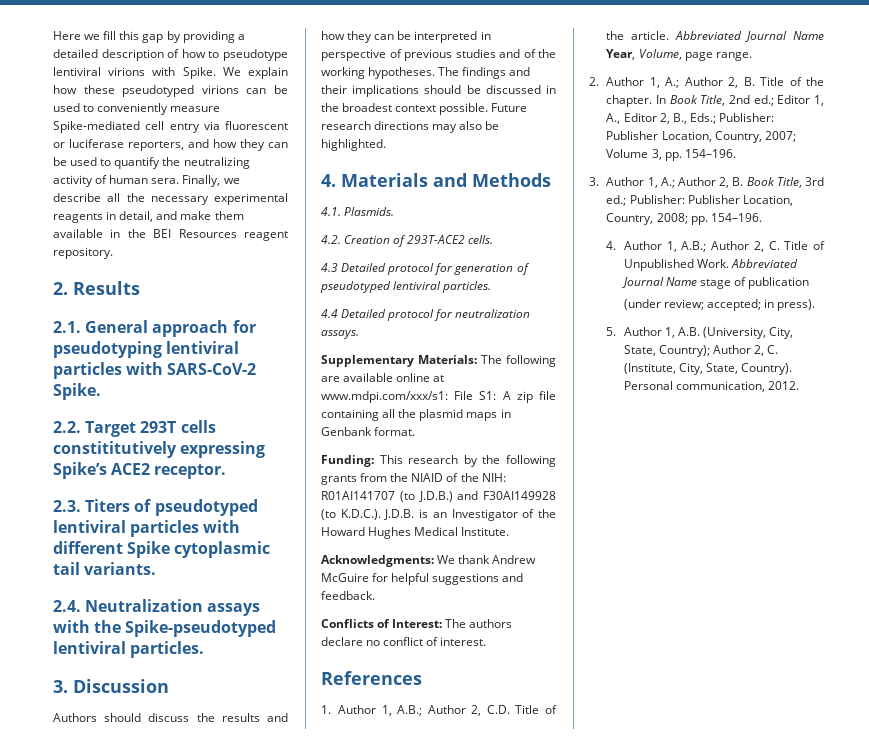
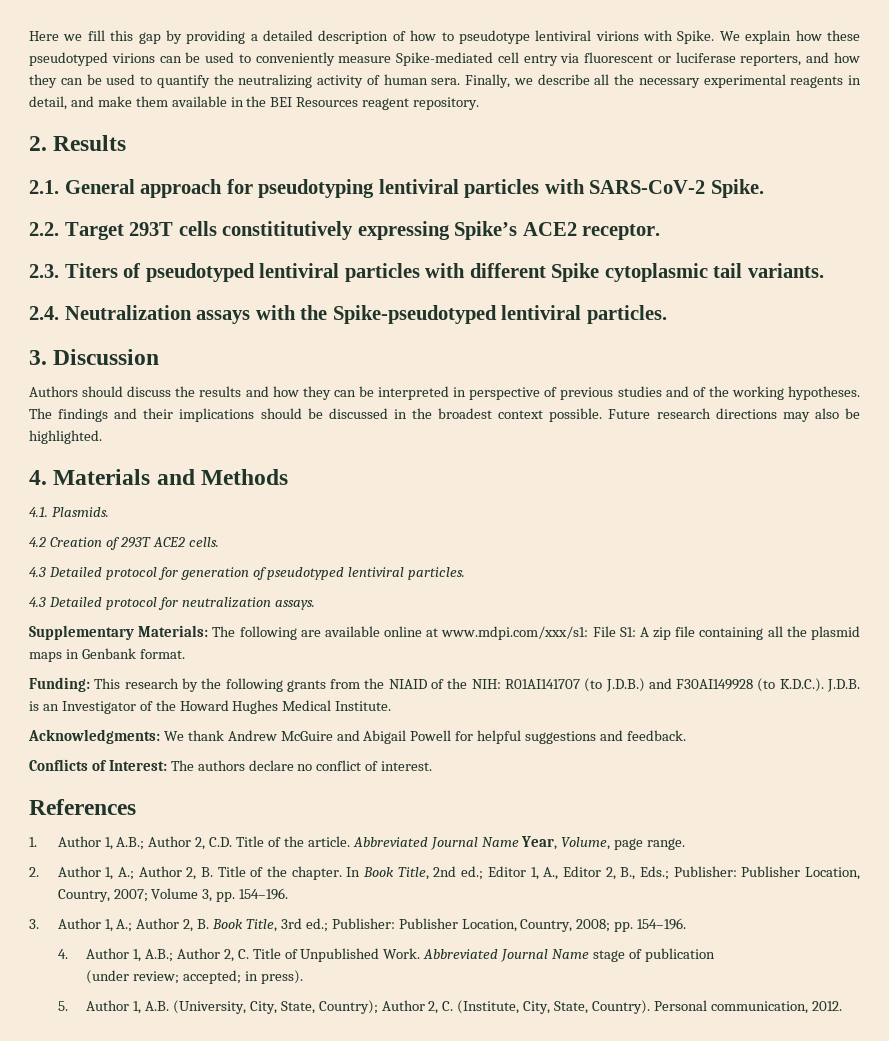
- 4.2. Creation of 293T-ACE2 cells.
+ 4.2 Creation of 293T ACE2 cells.
- 4.4 Detailed protocol for neutralization assays.
+ 4.3 Detailed protocol for neutralization assays.
- Acknowledgments: We thank Andrew McGuire for helpful suggestions and feedback.
+ Acknowledgments: We thank Andrew McGuire and Abigail Powell for helpful suggestions and feedback.

